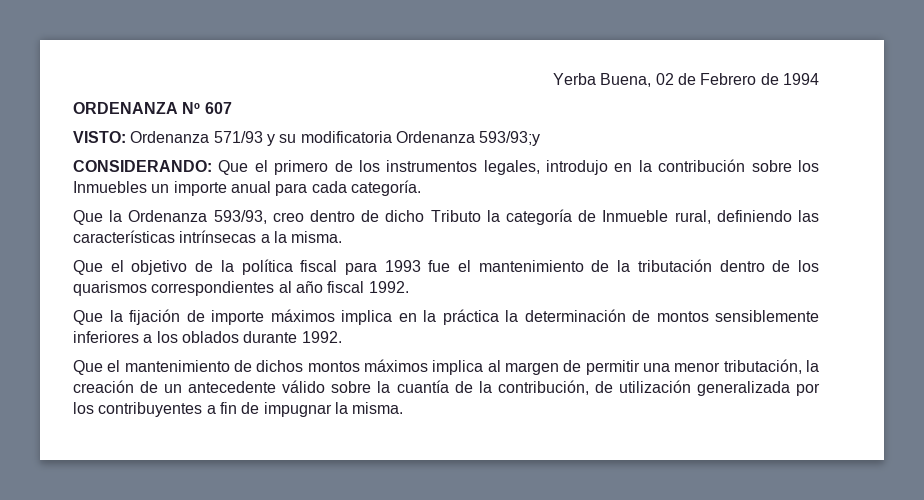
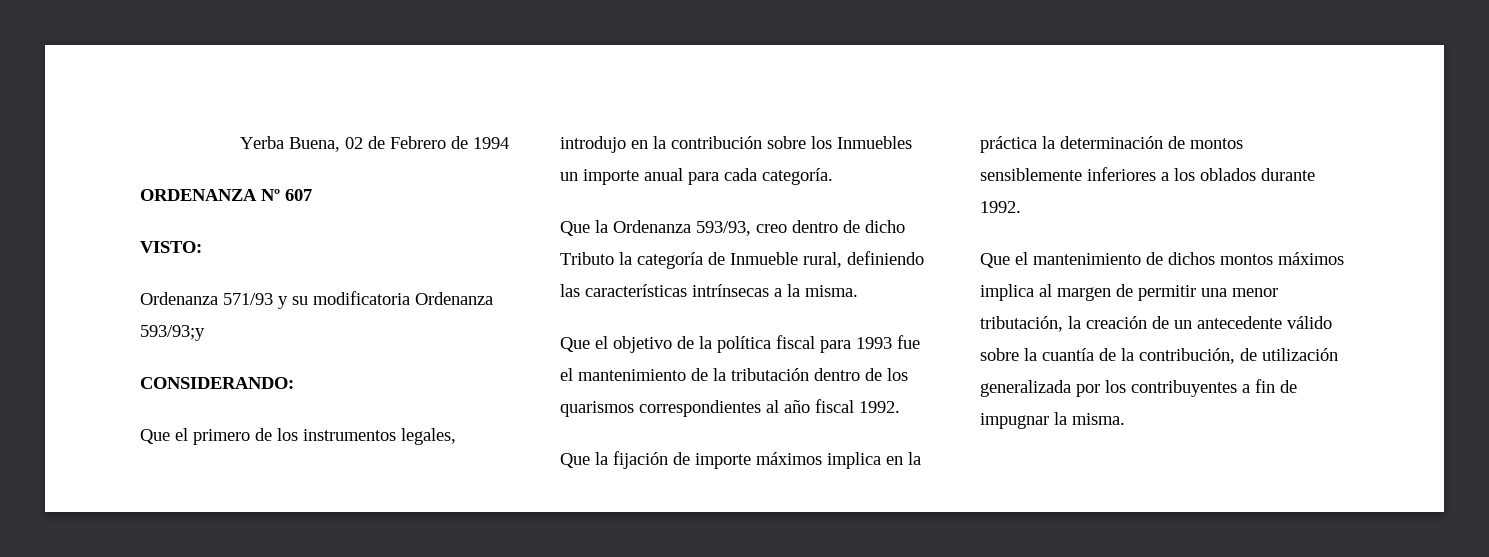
- VISTO: Ordenanza 571/93 y su modificatoria Ordenanza 593/93;y
+ VISTO:
+ Ordenanza 571/93 y su modificatoria Ordenanza 593/93;y
- CONSIDERANDO: Que el primero de los instrumentos legales, introdujo en la contribución sobre los Inmuebles un importe anual para cada categoría.
+ CONSIDERANDO:
+ Que el primero de los instrumentos legales, introdujo en la contribución sobre los Inmuebles un importe anual para cada categoría.

